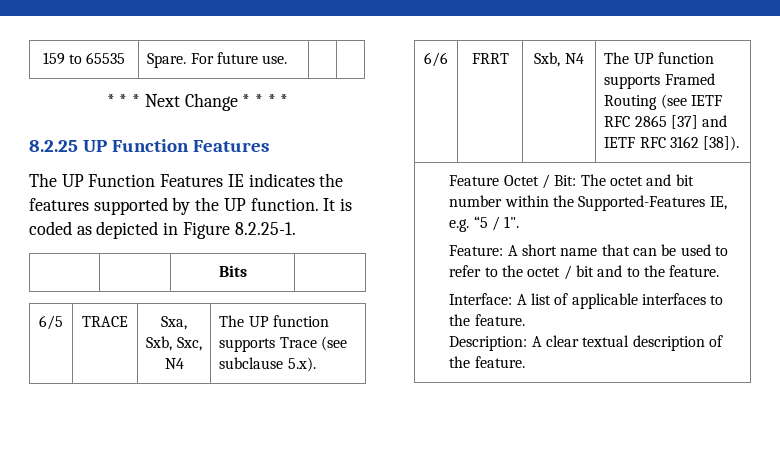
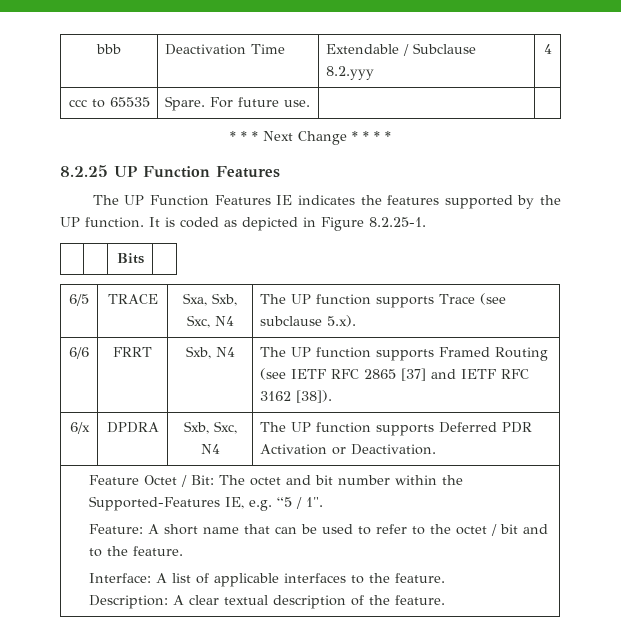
- 159 to 65535 | Spare. For future use. | |
+ bbb | Deactivation Time | Extendable / Subclause 8.2.yyy | 4
+ ccc to 65535 | Spare. For future use. | |
+ 6/x | DPDRA | Sxb, Sxc, N4 | The UP function supports Deferred PDR Activation or Deactivation.

